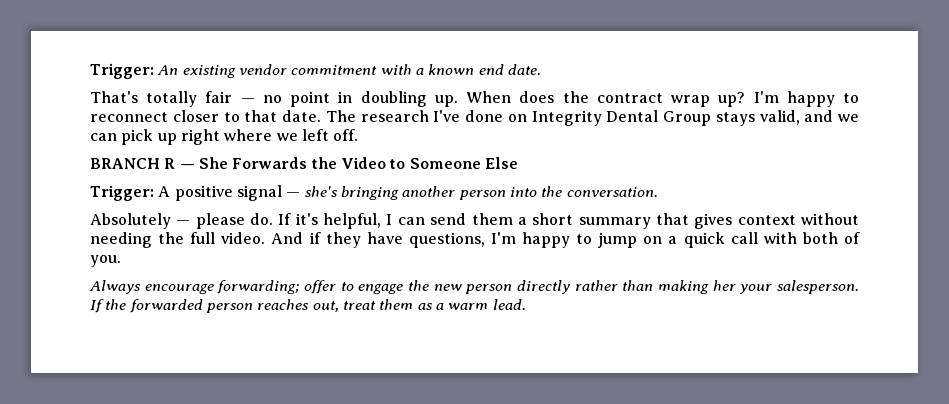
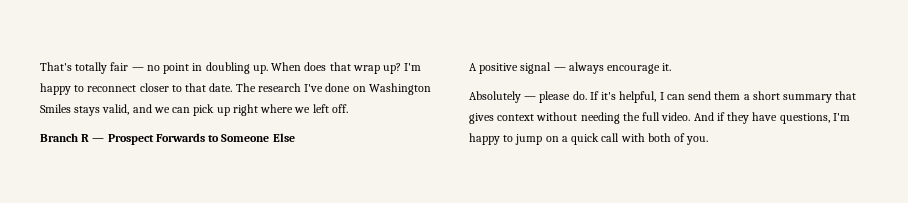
- Trigger: An existing vendor commitment with a known end date.
- When does the contract wrap up?
+ When does that wrap up?
- The research I've done on Integrity Dental Group stays valid, and we can pick up right where we left off.
+ The research I've done on Washington Smiles stays valid, and we can pick up right where we left off.
- BRANCH R — She Forwards the Video to Someone Else
+ Branch R — Prospect Forwards to Someone Else
- Trigger: A positive signal — she's bringing another person into the conversation.
+ A positive signal — always encourage it.
- Always encourage forwarding; offer to engage the new person directly rather than making her your salesperson. If the forwarded person reaches out, treat them as a warm lead.

